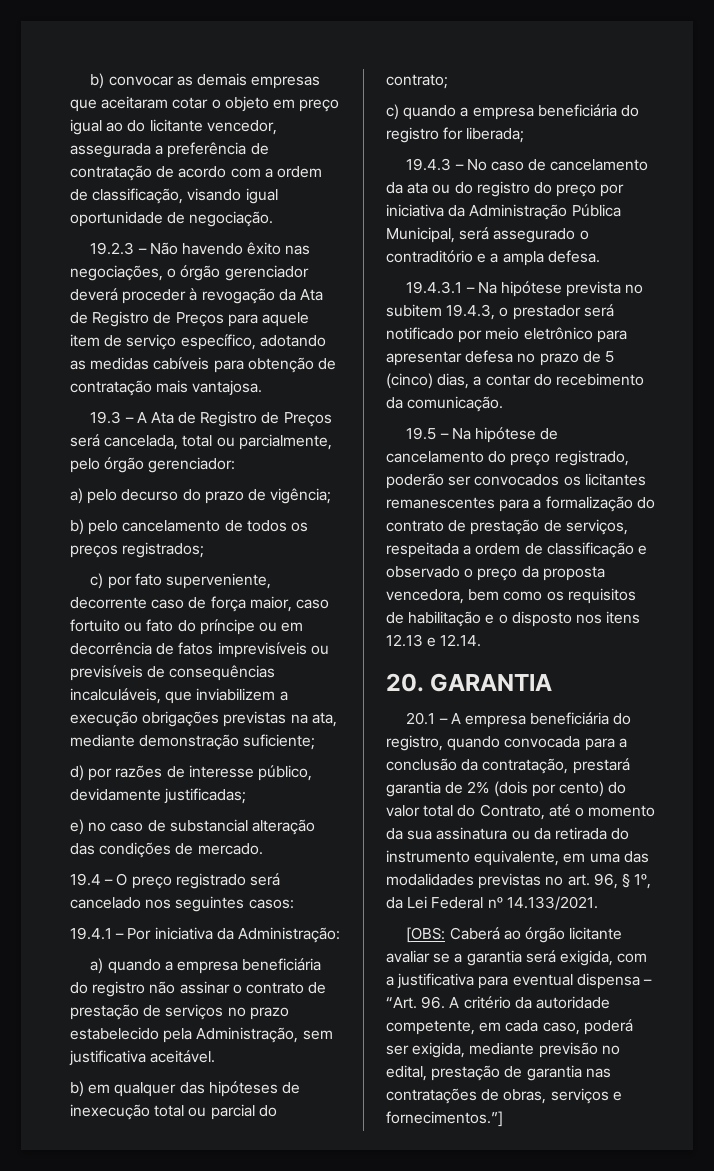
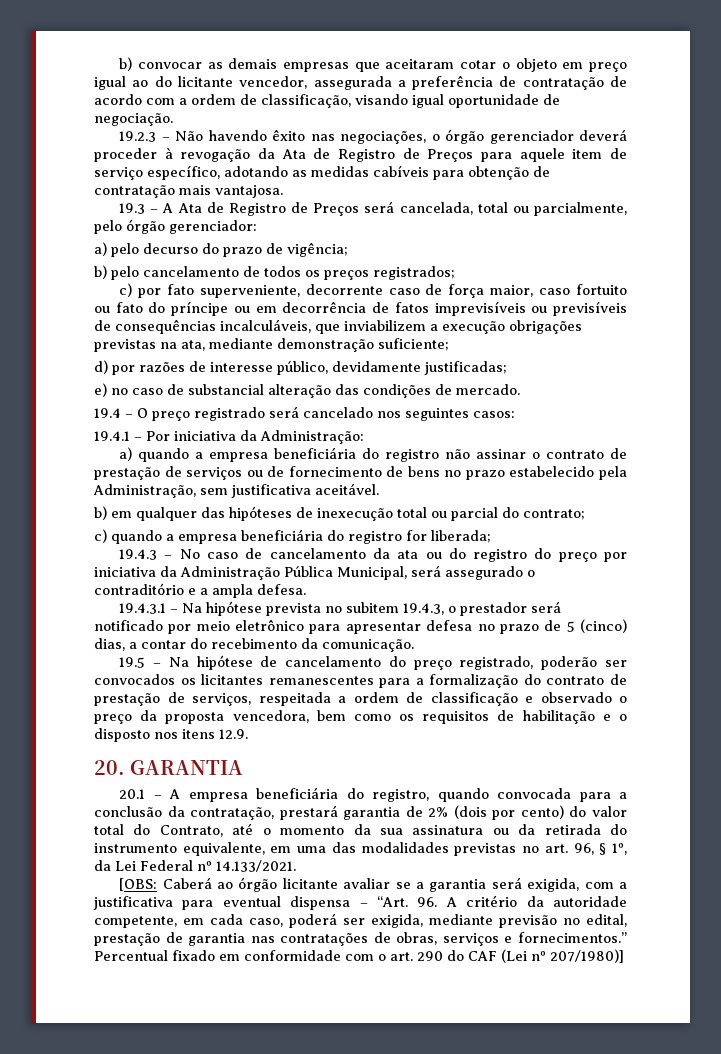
- a) quando a empresa beneficiária do registro não assinar o contrato de prestação de serviços no prazo estabelecido pela Administração, sem justificativa aceitável.
+ a) quando a empresa beneficiária do registro não assinar o contrato de prestação de serviços ou de fornecimento de bens no prazo estabelecido pela Administração, sem justificativa aceitável.
- 19.5 – Na hipótese de cancelamento do preço registrado, poderão ser convocados os licitantes remanescentes para a formalização do contrato de prestação de serviços, respeitada a ordem de classificação e observado o preço da proposta vencedora, bem como os requisitos de habilitação e o disposto nos itens 12.13 e 12.14.
+ 19.5 – Na hipótese de cancelamento do preço registrado, poderão ser convocados os licitantes remanescentes para a formalização do contrato de prestação de serviços, respeitada a ordem de classificação e observado o preço da proposta vencedora, bem como os requisitos de habilitação e o disposto nos itens 12.9.
- [OBS: Caberá ao órgão licitante avaliar se a garantia será exigida, com a justificativa para eventual dispensa – “Art. 96. A critério da autoridade competente, em cada caso, poderá ser exigida, mediante previsão no edital, prestação de garantia nas contratações de obras, serviços e fornecimentos.”]
+ [OBS: Caberá ao órgão licitante avaliar se a garantia será exigida, com a justificativa para eventual dispensa – “Art. 96. A critério da autoridade competente, em cada caso, poderá ser exigida, mediante previsão no edital, prestação de garantia nas contratações de obras, serviços e fornecimentos.” Percentual fixado em conformidade com o art. 290 do CAF (Lei nº 207/1980)]

